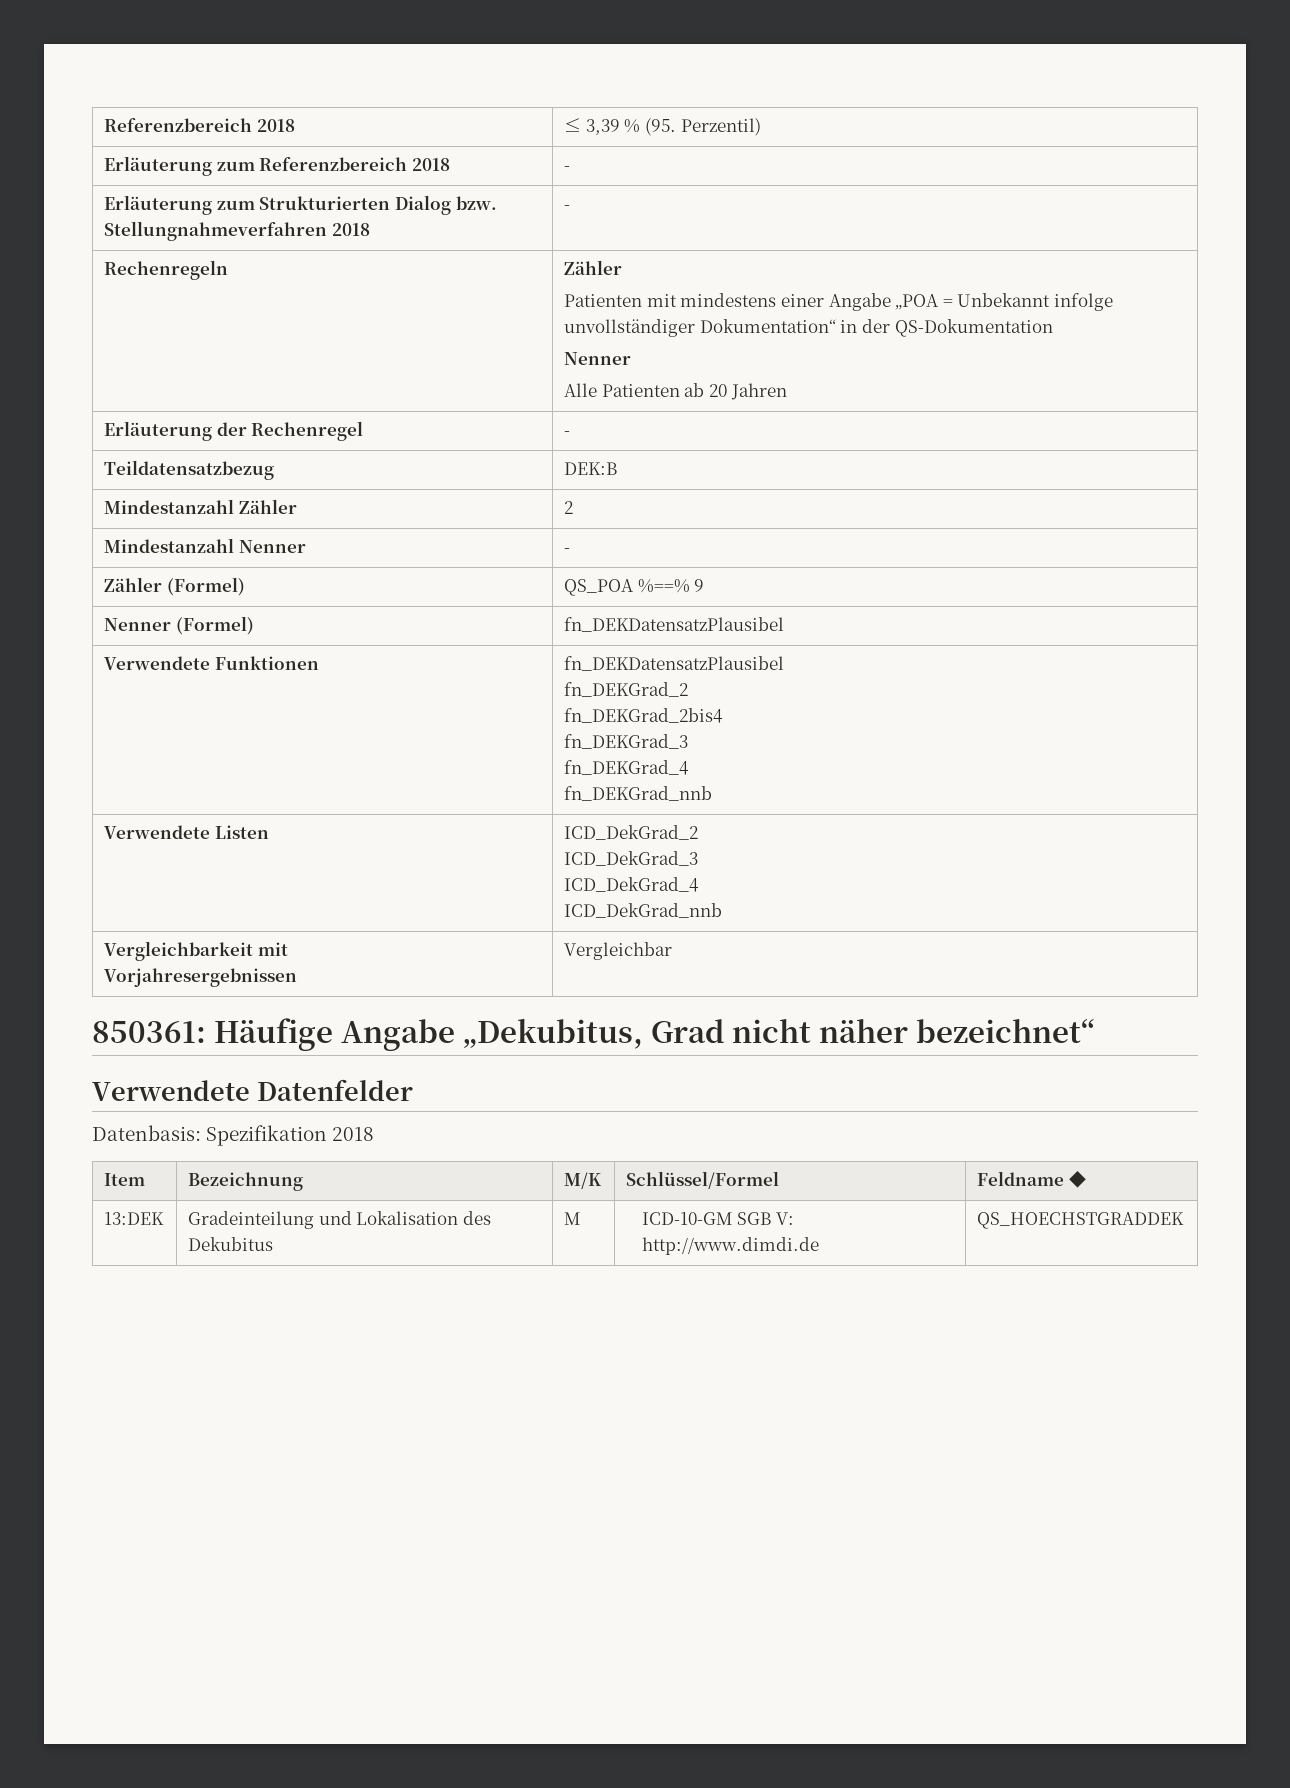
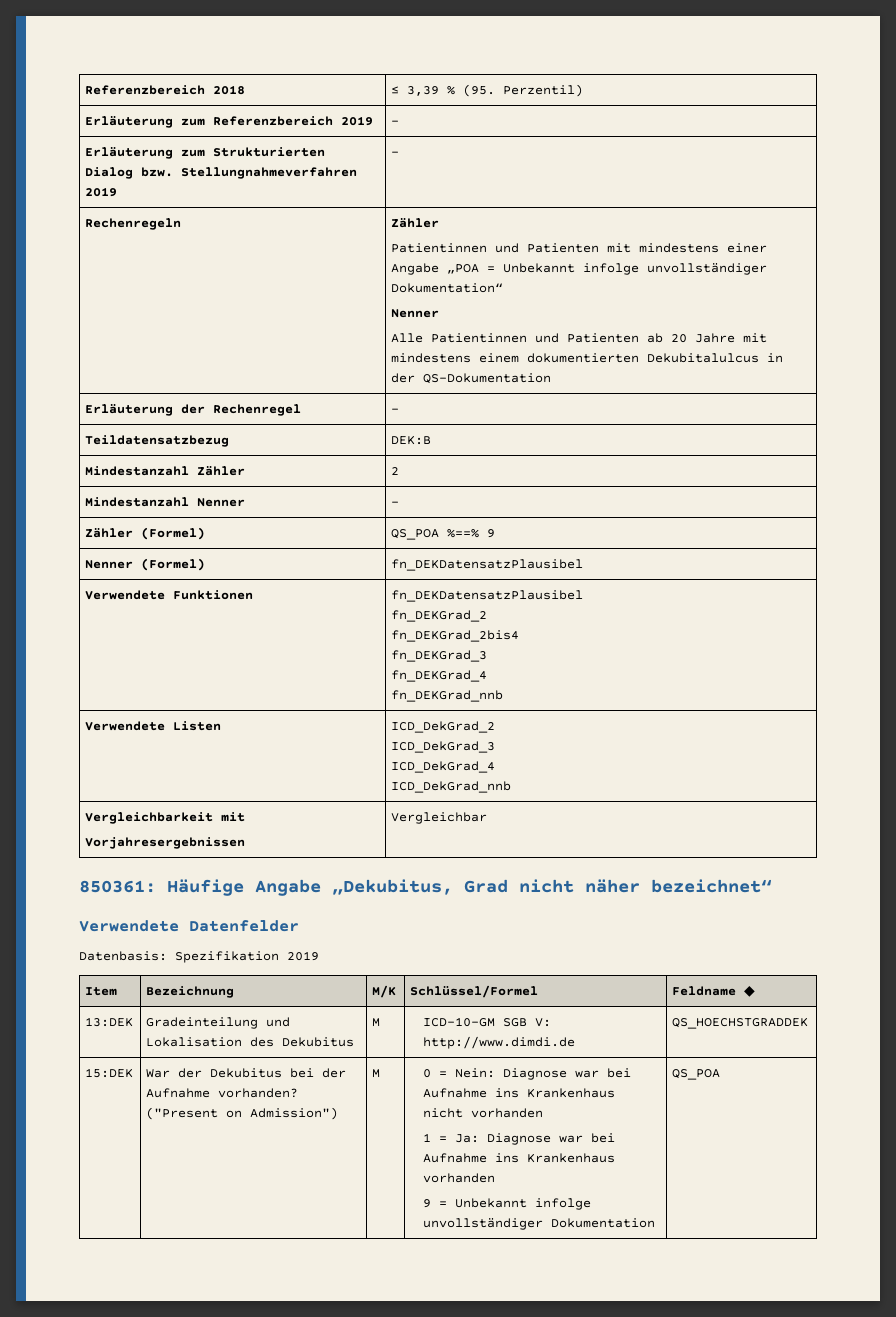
- Erläuterung zum Referenzbereich 2018 | -
+ Erläuterung zum Referenzbereich 2019 | -
- Erläuterung zum Strukturierten Dialog bzw. Stellungnahmeverfahren 2018 | -
+ Erläuterung zum Strukturierten Dialog bzw. Stellungnahmeverfahren 2019 | -
  Rechenregeln | Zähler
- Patienten mit mindestens einer Angabe „POA = Unbekannt infolge unvollständiger Dokumentation“ in der QS-Dokumentation
+ Patientinnen und Patienten mit mindestens einer Angabe „POA = Unbekannt infolge unvollständiger Dokumentation“
  Nenner
- Alle Patienten ab 20 Jahren
+ Alle Patientinnen und Patienten ab 20 Jahre mit mindestens einem dokumentierten Dekubitalulcus in der QS-Dokumentation
- Datenbasis: Spezifikation 2018
+ Datenbasis: Spezifikation 2019
+ 15:DEK | War der Dekubitus bei der Aufnahme vorhanden? ("Present on Admission") | M | 0 = Nein: Diagnose war bei Aufnahme ins Krankenhaus nicht vorhanden
+ 1 = Ja: Diagnose war bei Aufnahme ins Krankenhaus vorhanden
+ 9 = Unbekannt infolge unvollständiger Dokumentation | QS_POA

